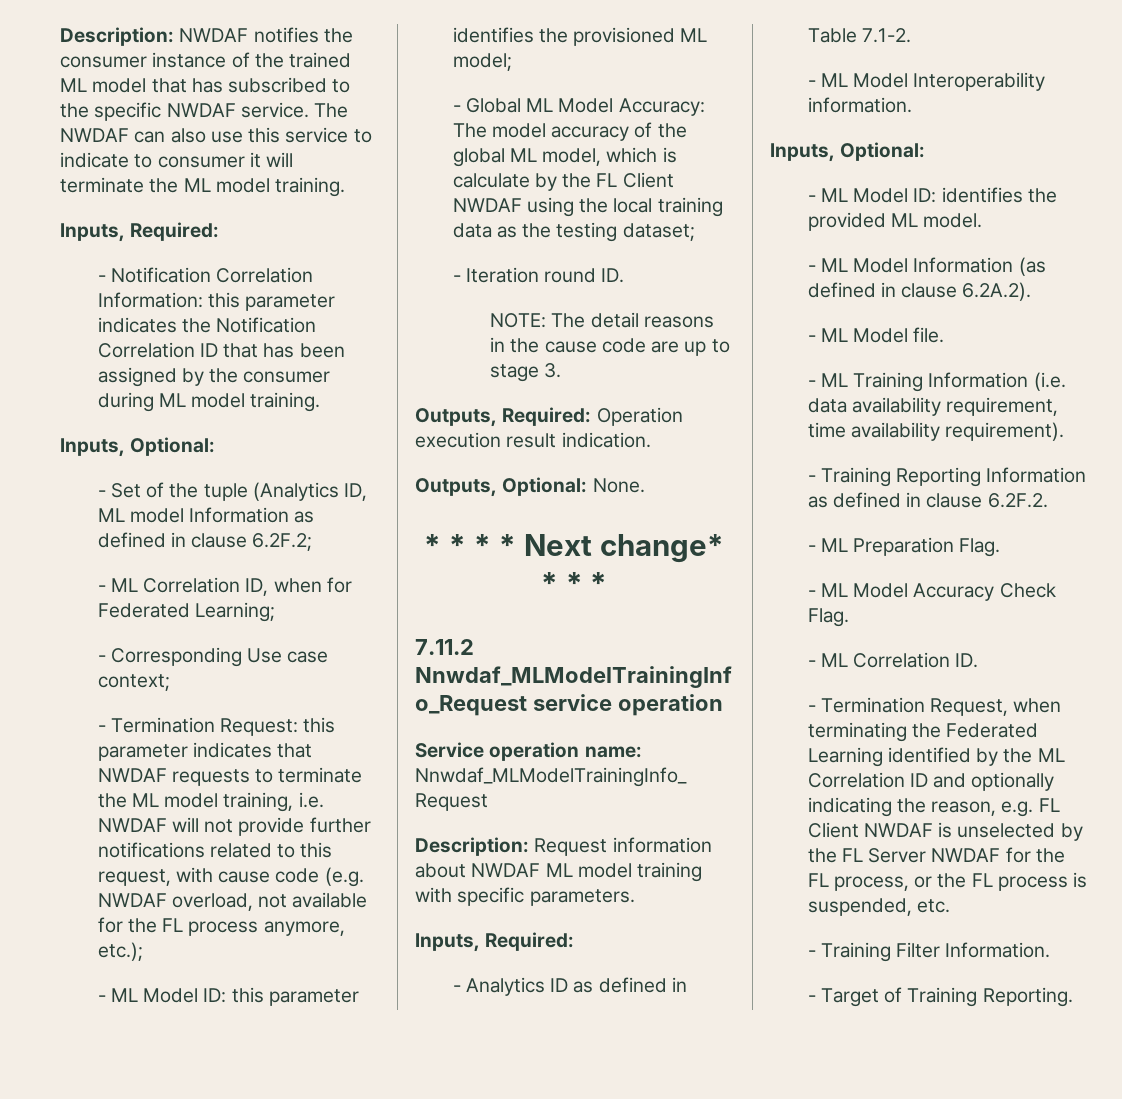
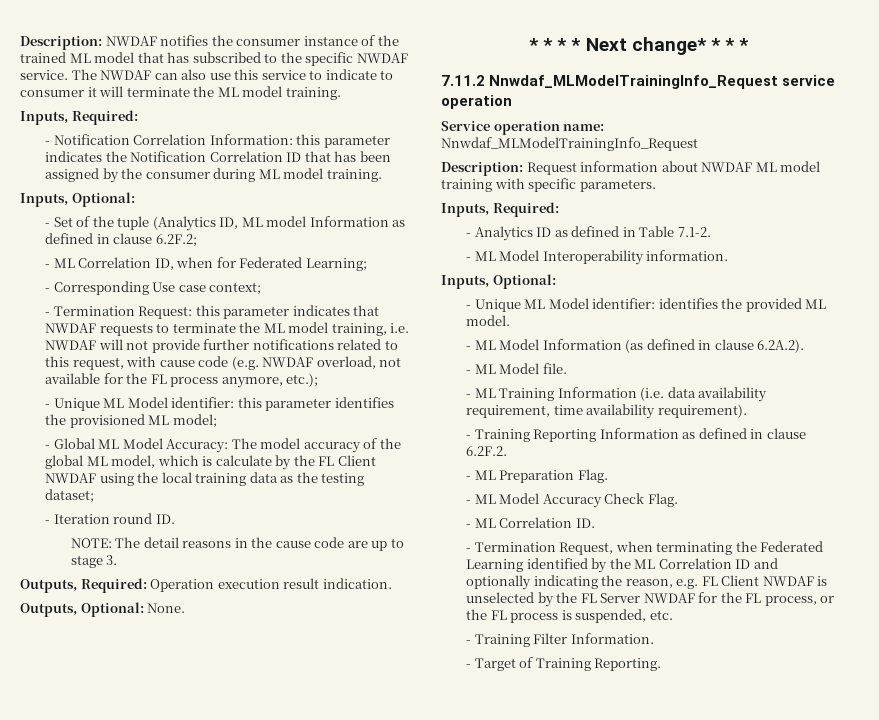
- - ML Model ID: this parameter identifies the provisioned ML model;
+ - Unique ML Model identifier: this parameter identifies the provisioned ML model;
- - ML Model ID: identifies the provided ML model.
+ - Unique ML Model identifier: identifies the provided ML model.

